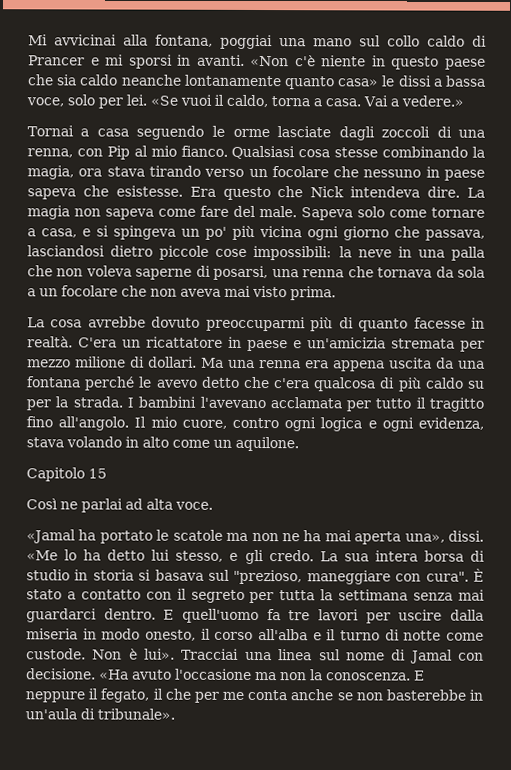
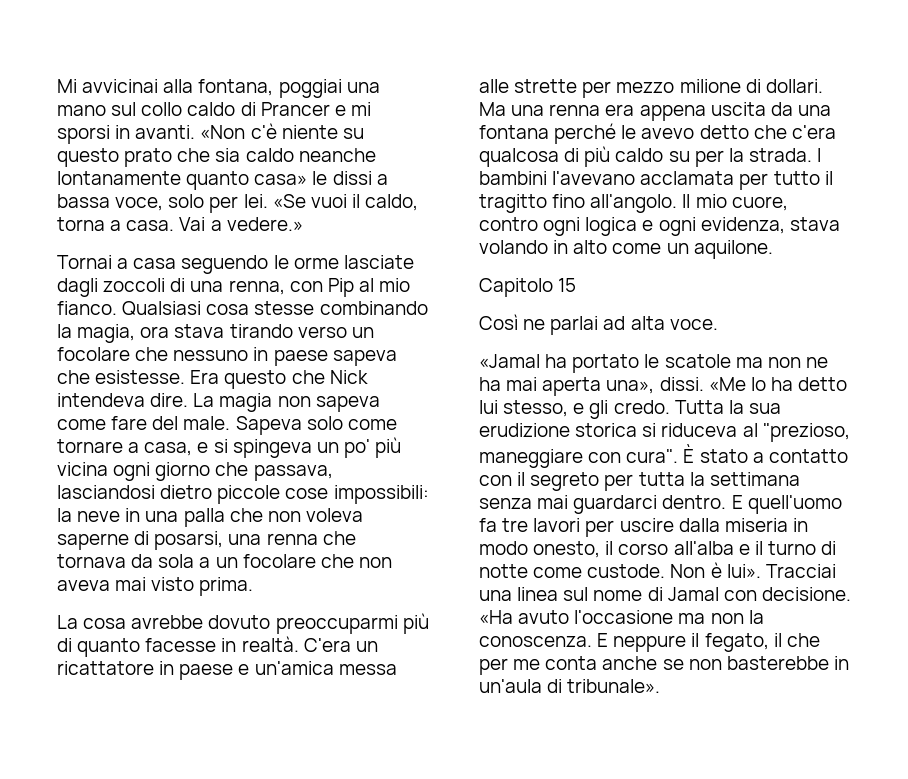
- «Non c'è niente in questo paese che sia caldo neanche lontanamente quanto casa» le dissi a bassa voce, solo per lei.
+ «Non c'è niente su questo prato che sia caldo neanche lontanamente quanto casa» le dissi a bassa voce, solo per lei.
- C'era un ricattatore in paese e un'amicizia stremata per mezzo milione di dollari.
+ C'era un ricattatore in paese e un'amica messa alle strette per mezzo milione di dollari.
- La sua intera borsa di studio in storia si basava sul "prezioso, maneggiare con cura".
+ Tutta la sua erudizione storica si riduceva al "prezioso, maneggiare con cura".

